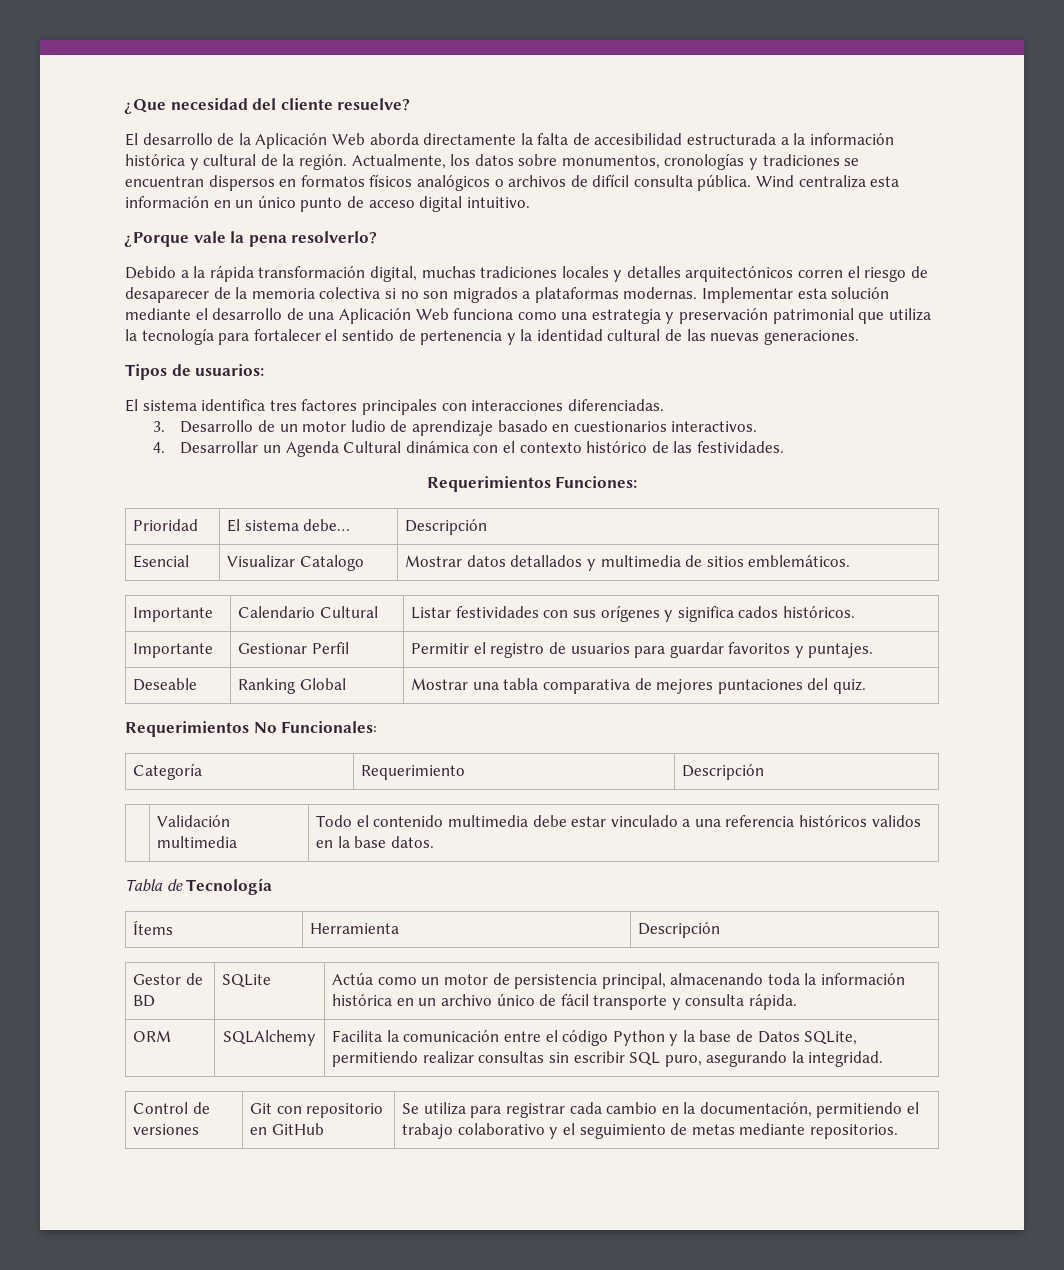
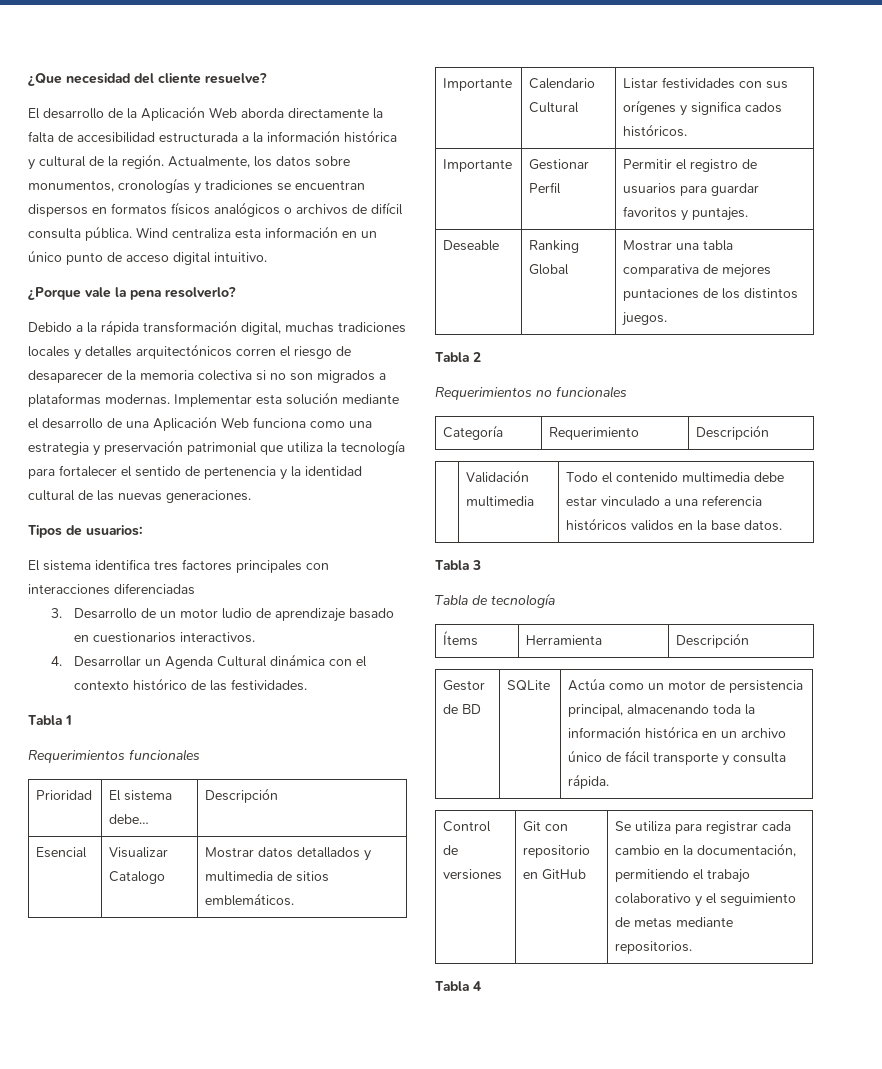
- El sistema identifica tres factores principales con interacciones diferenciadas.
+ El sistema identifica tres factores principales con interacciones diferenciadas
- Requerimientos Funciones:
+ Tabla 1
+ Requerimientos funcionales
- Deseable | Ranking Global | Mostrar una tabla comparativa de mejores puntaciones del quiz.
- Requerimientos No Funcionales:
+ Deseable | Ranking Global | Mostrar una tabla comparativa de mejores puntaciones de los distintos juegos.
+ Tabla 2
+ Requerimientos no funcionales
+ Tabla 3
- Tabla de Tecnología
+ Tabla de tecnología
- ORM | SQLAlchemy | Facilita la comunicación entre el código Python y la base de Datos SQLite, permitiendo realizar consultas sin escribir SQL puro, asegurando la integridad.
+ Tabla 4

